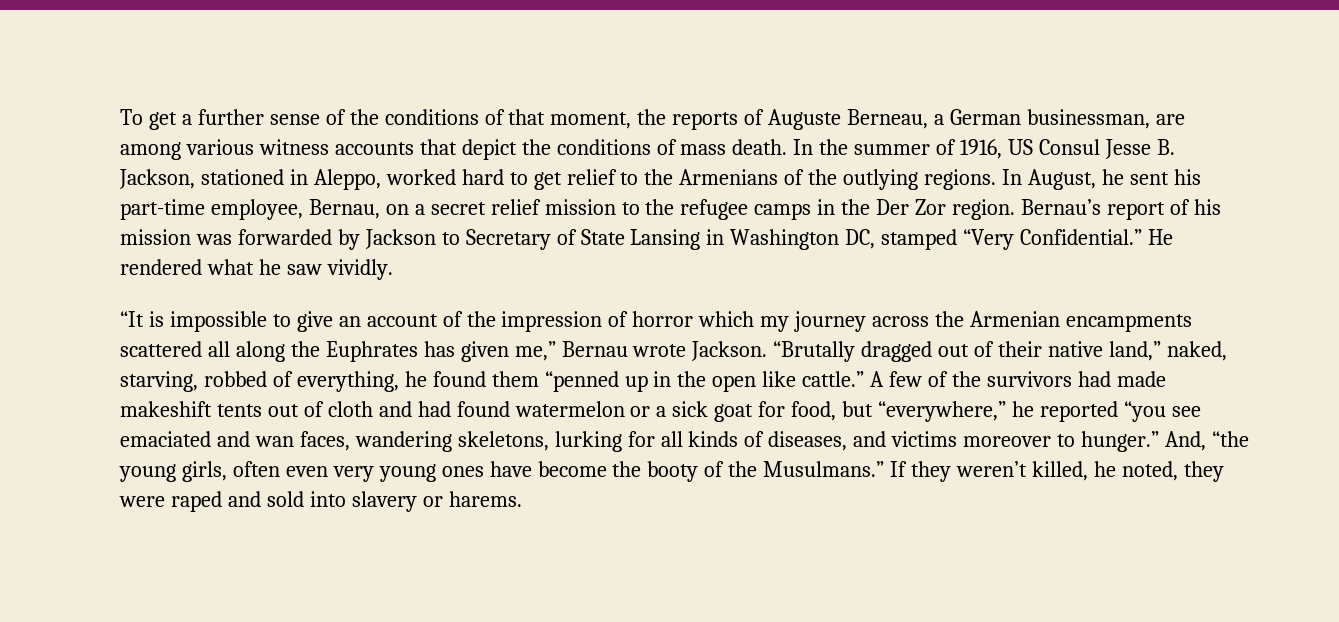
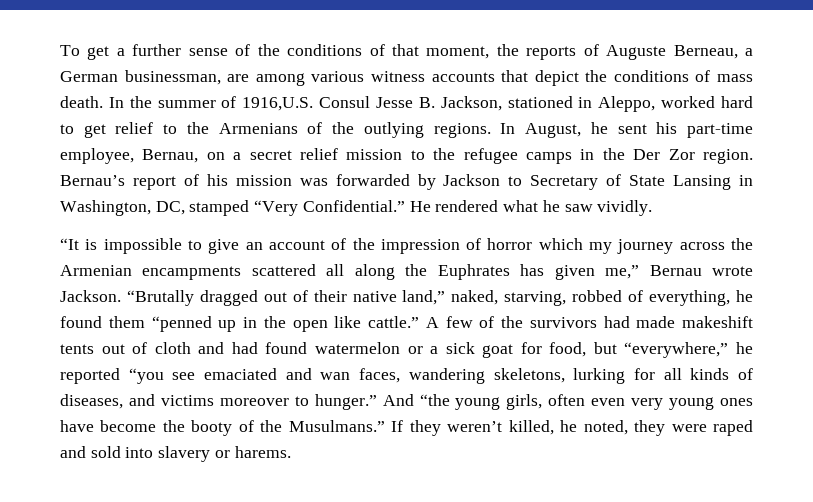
- In the summer of 1916, US Consul Jesse B. Jackson, stationed in Aleppo, worked hard to get relief to the Armenians of the outlying regions.
+ In the summer of 1916,U.S. Consul Jesse B. Jackson, stationed in Aleppo, worked hard to get relief to the Armenians of the outlying regions.
- Bernau’s report of his mission was forwarded by Jackson to Secretary of State Lansing in Washington DC, stamped “Very Confidential.”
+ Bernau’s report of his mission was forwarded by Jackson to Secretary of State Lansing in Washington, DC, stamped “Very Confidential.”
- And, “the young girls, often even very young ones have become the booty of the Musulmans.”
+ And “the young girls, often even very young ones have become the booty of the Musulmans.”

